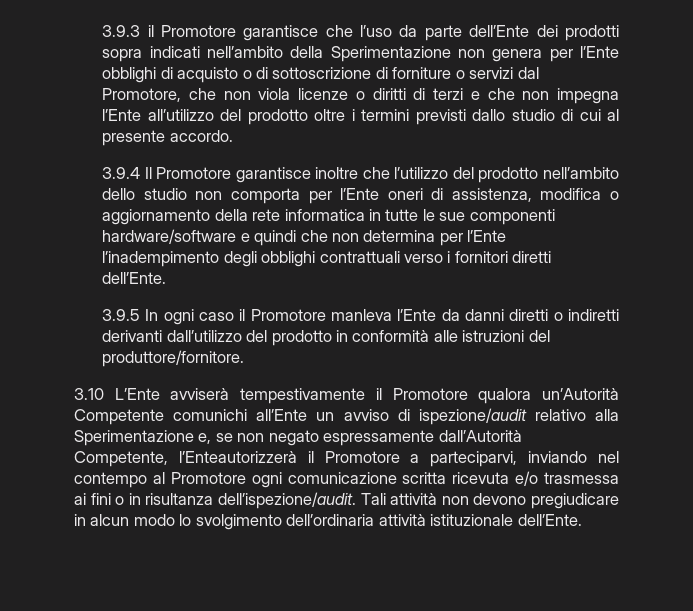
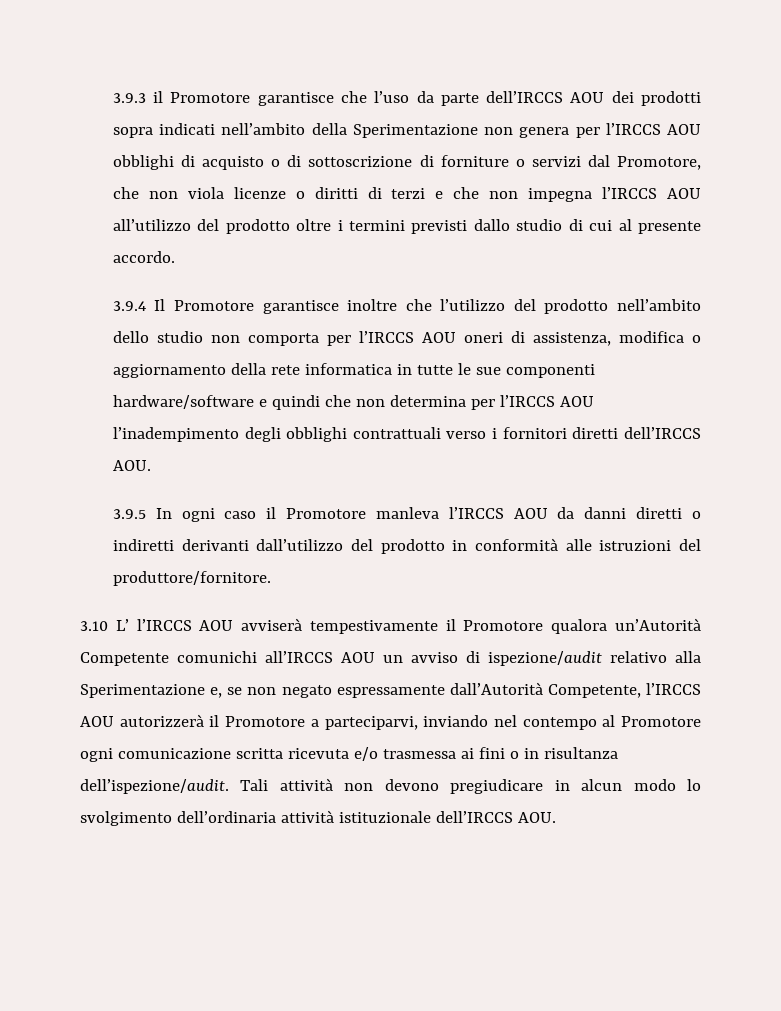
- 3.9.3 il Promotore garantisce che l’uso da parte dell’Ente dei prodotti sopra indicati nell’ambito della Sperimentazione non genera per l’Ente obblighi di acquisto o di sottoscrizione di forniture o servizi dal Promotore, che non viola licenze o diritti di terzi e che non impegna l’Ente all’utilizzo del prodotto oltre i termini previsti dallo studio di cui al presente accordo.
+ 3.9.3 il Promotore garantisce che l’uso da parte dell’IRCCS AOU dei prodotti sopra indicati nell’ambito della Sperimentazione non genera per l’IRCCS AOU obblighi di acquisto o di sottoscrizione di forniture o servizi dal Promotore, che non viola licenze o diritti di terzi e che non impegna l’IRCCS AOU all’utilizzo del prodotto oltre i termini previsti dallo studio di cui al presente accordo.
- 3.9.4 Il Promotore garantisce inoltre che l’utilizzo del prodotto nell’ambito dello studio non comporta per l’Ente oneri di assistenza, modifica o aggiornamento della rete informatica in tutte le sue componenti hardware/software e quindi che non determina per l’Ente l’inadempimento degli obblighi contrattuali verso i fornitori diretti dell’Ente.
+ 3.9.4 Il Promotore garantisce inoltre che l’utilizzo del prodotto nell’ambito dello studio non comporta per l’IRCCS AOU oneri di assistenza, modifica o aggiornamento della rete informatica in tutte le sue componenti hardware/software e quindi che non determina per l’IRCCS AOU l’inadempimento degli obblighi contrattuali verso i fornitori diretti dell’IRCCS AOU.
- 3.9.5 In ogni caso il Promotore manleva l’Ente da danni diretti o indiretti derivanti dall’utilizzo del prodotto in conformità alle istruzioni del produttore/fornitore.
+ 3.9.5 In ogni caso il Promotore manleva l’IRCCS AOU da danni diretti o indiretti derivanti dall’utilizzo del prodotto in conformità alle istruzioni del produttore/fornitore.
- 3.10 L’Ente avviserà tempestivamente il Promotore qualora un’Autorità Competente comunichi all’Ente un avviso di ispezione/audit relativo alla Sperimentazione e, se non negato espressamente dall’Autorità Competente, l’Enteautorizzerà il Promotore a parteciparvi, inviando nel contempo al Promotore ogni comunicazione scritta ricevuta e/o trasmessa ai fini o in risultanza dell’ispezione/audit.
+ 3.10 L’ l’IRCCS AOU avviserà tempestivamente il Promotore qualora un’Autorità Competente comunichi all’IRCCS AOU un avviso di ispezione/audit relativo alla Sperimentazione e, se non negato espressamente dall’Autorità Competente, l’IRCCS AOU autorizzerà il Promotore a parteciparvi, inviando nel contempo al Promotore ogni comunicazione scritta ricevuta e/o trasmessa ai fini o in risultanza dell’ispezione/audit.
- Tali attività non devono pregiudicare in alcun modo lo svolgimento dell’ordinaria attività istituzionale dell’Ente.
+ Tali attività non devono pregiudicare in alcun modo lo svolgimento dell’ordinaria attività istituzionale dell’IRCCS AOU.

